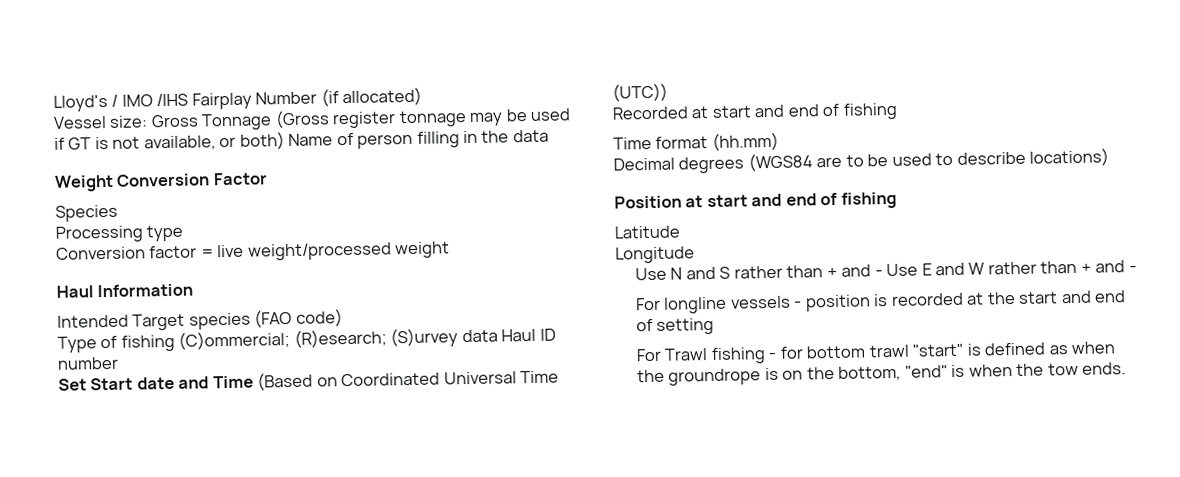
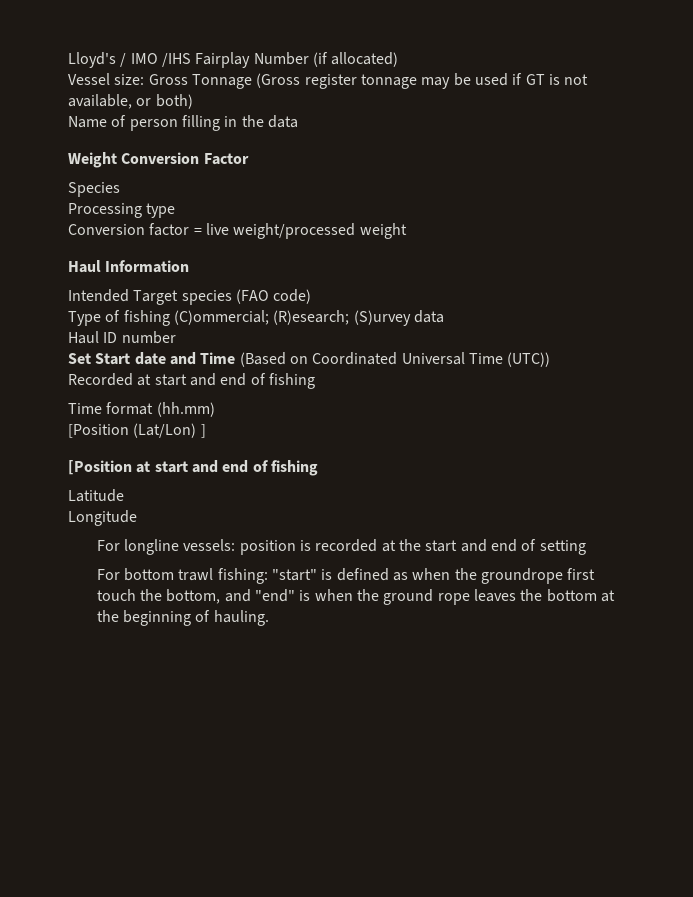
- Vessel size: Gross Tonnage (Gross register tonnage may be used if GT is not available, or both) Name of person filling in the data
+ Vessel size: Gross Tonnage (Gross register tonnage may be used if GT is not available, or both)
+ Name of person filling in the data
- Type of fishing (C)ommercial; (R)esearch; (S)urvey data Haul ID number
+ Type of fishing (C)ommercial; (R)esearch; (S)urvey data
+ Haul ID number
- Decimal degrees (WGS84 are to be used to describe locations)
- Position at start and end of fishing
+ [Position (Lat/Lon) ]
+ [Position at start and end of fishing
- Use N and S rather than + and - Use E and W rather than + and -
- For longline vessels - position is recorded at the start and end of setting
+ For longline vessels: position is recorded at the start and end of setting
- For Trawl fishing - for bottom trawl "start" is defined as when the groundrope is on the bottom, "end" is when the tow ends.
+ For bottom trawl fishing: "start" is defined as when the groundrope first touch the bottom, and "end" is when the ground rope leaves the bottom at the beginning of hauling.

